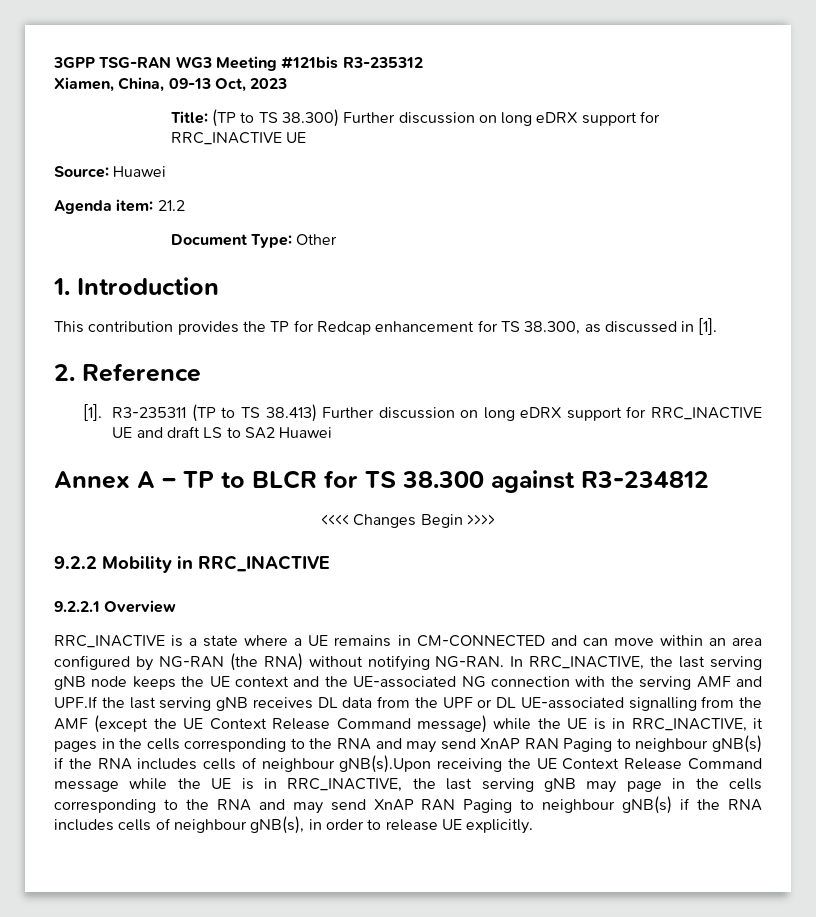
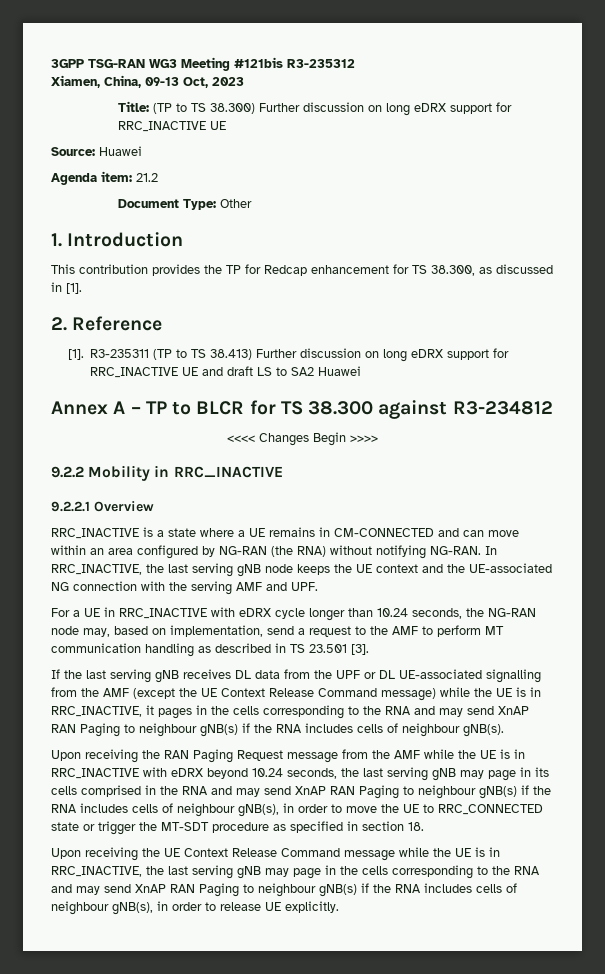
- In RRC_INACTIVE, the last serving gNB node keeps the UE context and the UE-associated NG connection with the serving AMF and UPF.If the last serving gNB receives DL data from the UPF or DL UE-associated signalling from the AMF (except the UE Context Release Command message) while the UE is in RRC_INACTIVE, it pages in the cells corresponding to the RNA and may send XnAP RAN Paging to neighbour gNB(s) if the RNA includes cells of neighbour gNB(s).Upon receiving the UE Context Release Command message while the UE is in RRC_INACTIVE, the last serving gNB may page in the cells corresponding to the RNA and may send XnAP RAN Paging to neighbour gNB(s) if the RNA includes cells of neighbour gNB(s), in order to release UE explicitly.
+ In RRC_INACTIVE, the last serving gNB node keeps the UE context and the UE-associated NG connection with the serving AMF and UPF.
+ For a UE in RRC_INACTIVE with eDRX cycle longer than 10.24 seconds, the NG-RAN node may, based on implementation, send a request to the AMF to perform MT communication handling as described in TS 23.501 [3].
+ If the last serving gNB receives DL data from the UPF or DL UE-associated signalling from the AMF (except the UE Context Release Command message) while the UE is in RRC_INACTIVE, it pages in the cells corresponding to the RNA and may send XnAP RAN Paging to neighbour gNB(s) if the RNA includes cells of neighbour gNB(s).
+ Upon receiving the RAN Paging Request message from the AMF while the UE is in RRC_INACTIVE with eDRX beyond 10.24 seconds, the last serving gNB may page in its cells comprised in the RNA and may send XnAP RAN Paging to neighbour gNB(s) if the RNA includes cells of neighbour gNB(s), in order to move the UE to RRC_CONNECTED state or trigger the MT-SDT procedure as specified in section 18.
+ Upon receiving the UE Context Release Command message while the UE is in RRC_INACTIVE, the last serving gNB may page in the cells corresponding to the RNA and may send XnAP RAN Paging to neighbour gNB(s) if the RNA includes cells of neighbour gNB(s), in order to release UE explicitly.

